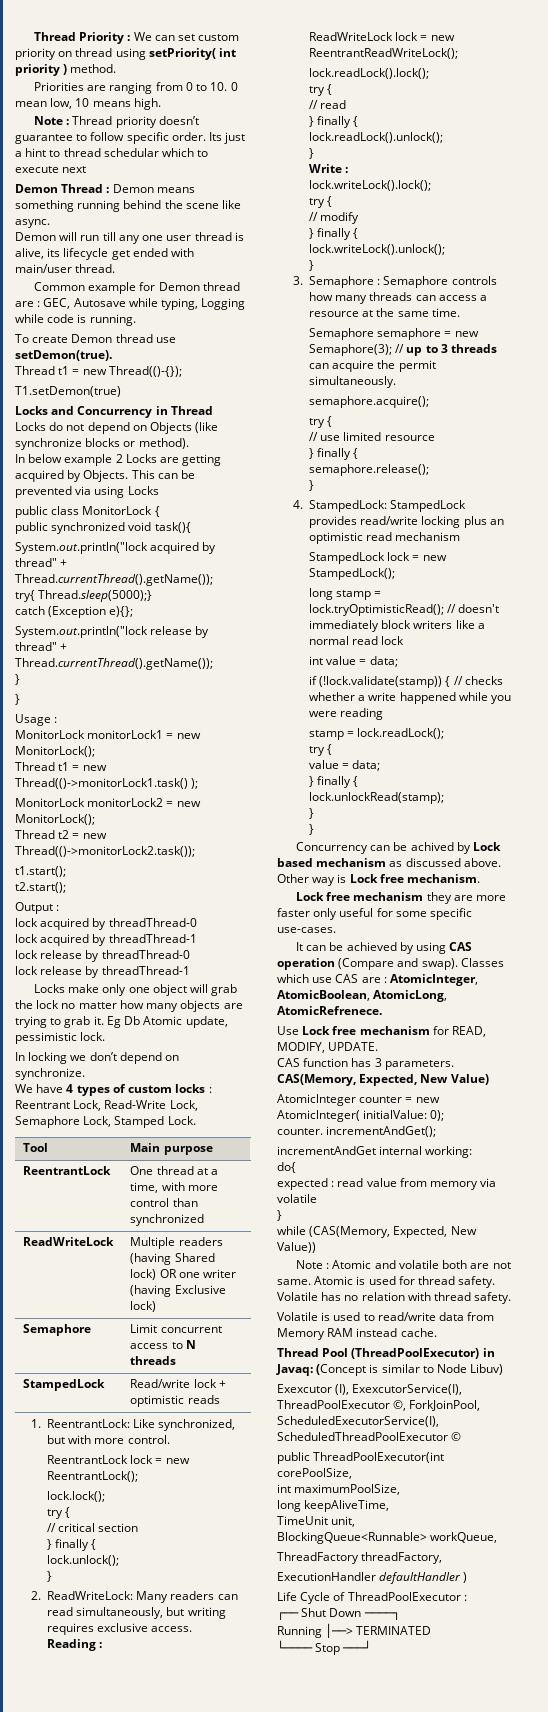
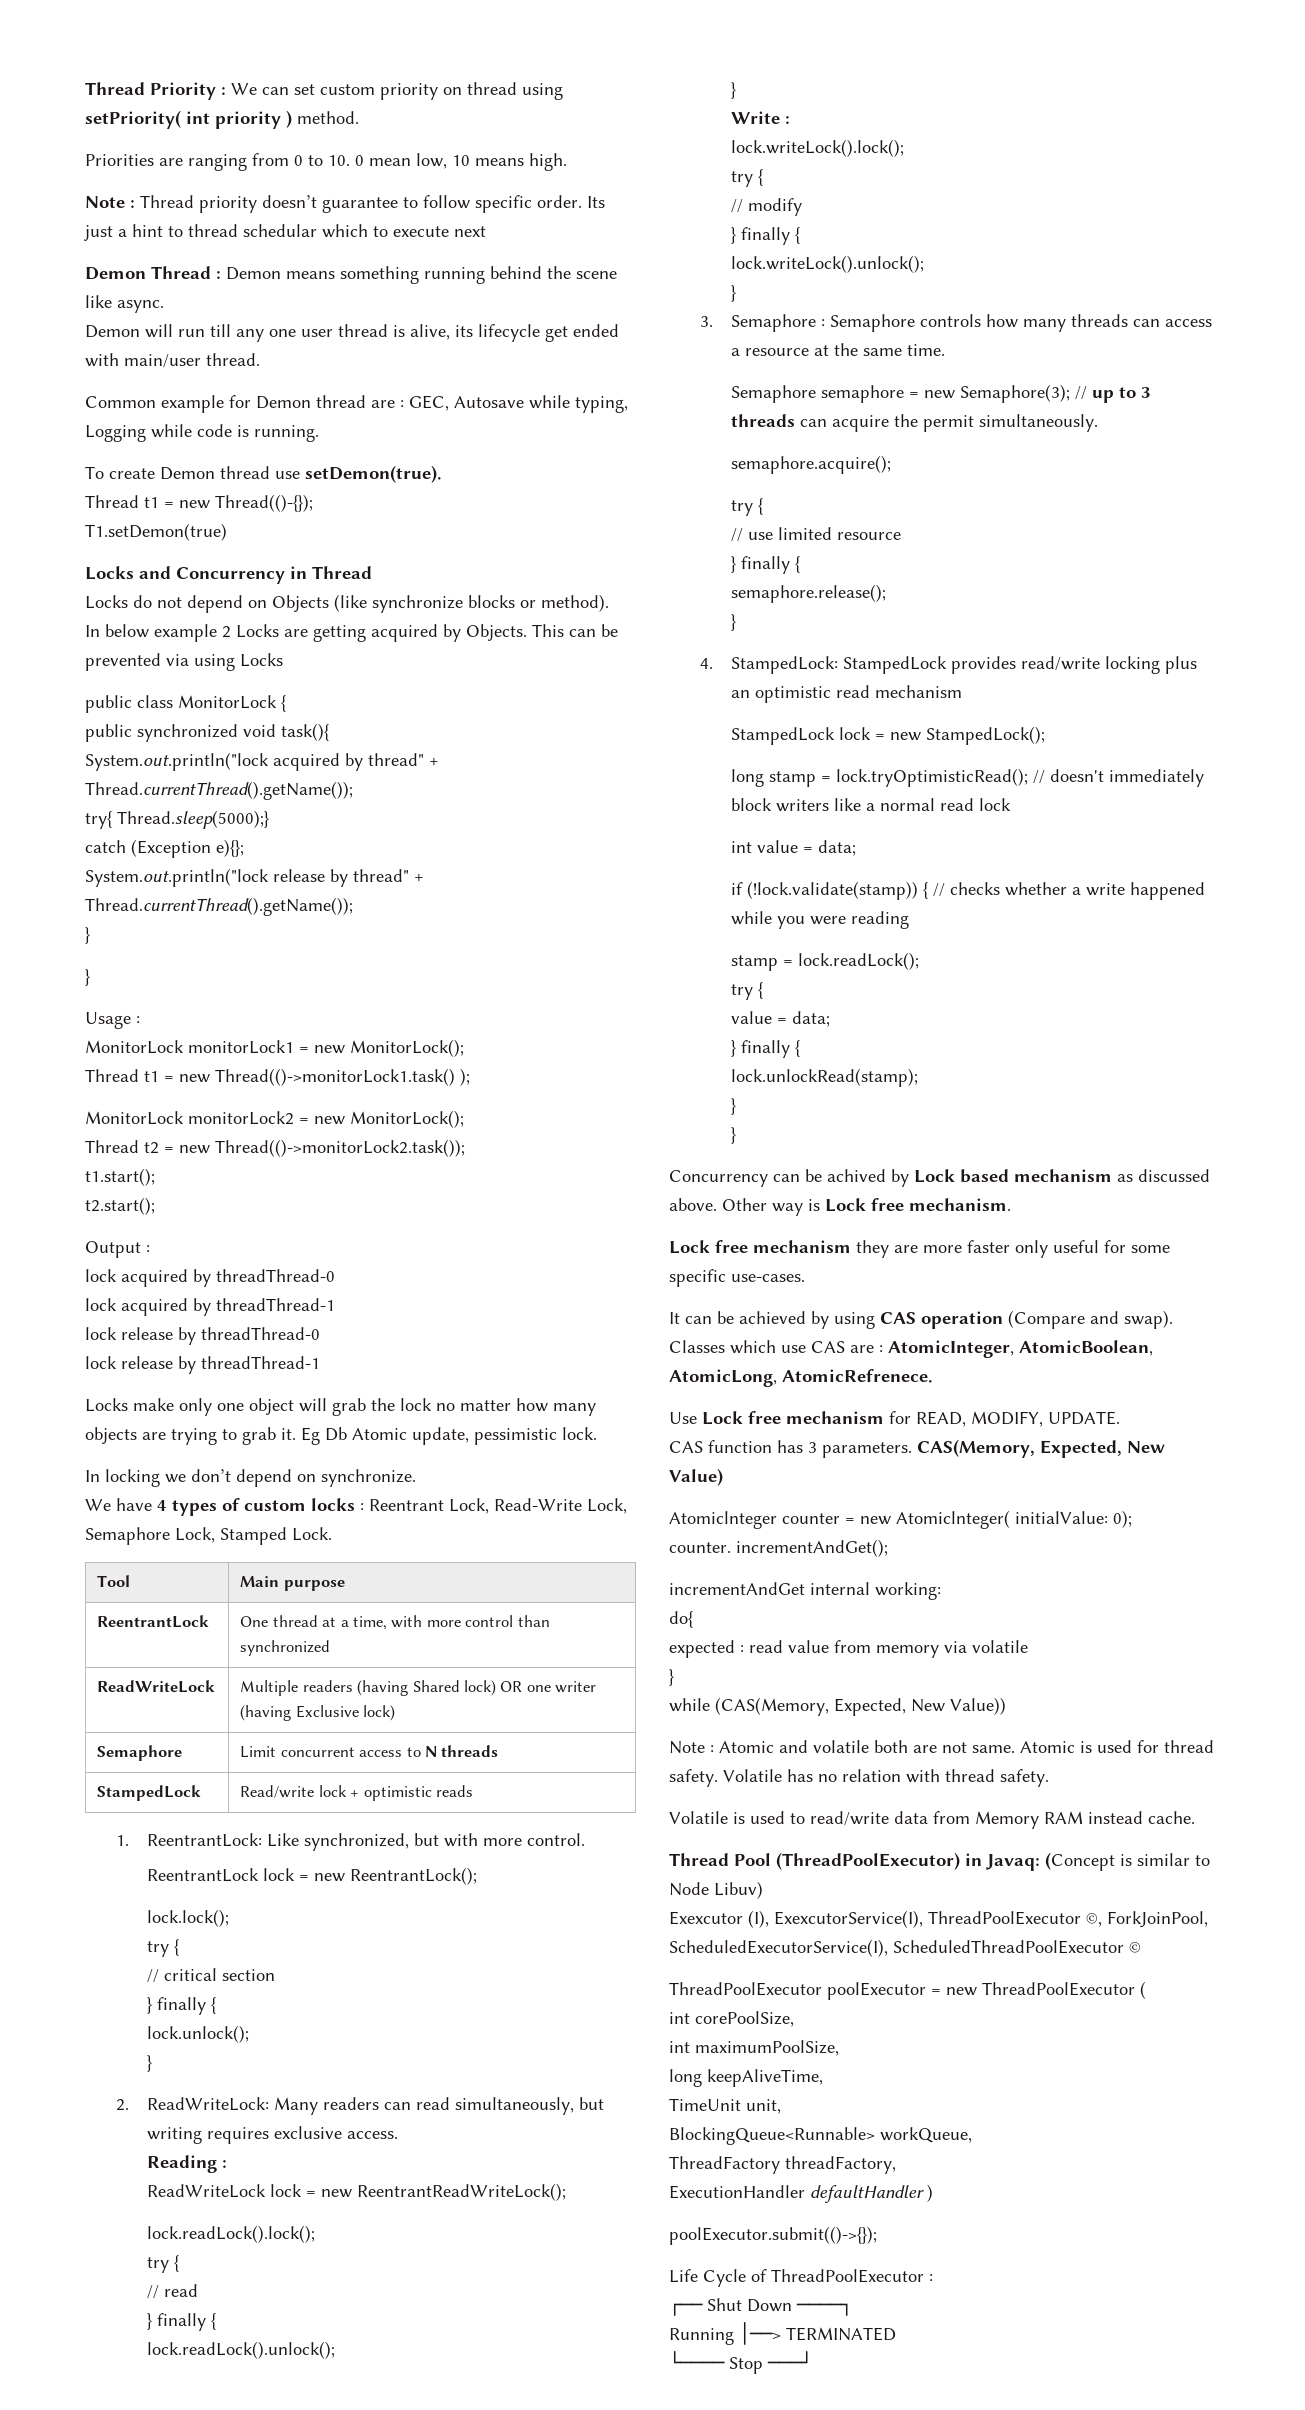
- public ThreadPoolExecutor(int corePoolSize,
+ ThreadPoolExecutor poolExecutor = new ThreadPoolExecutor (
+ int corePoolSize,
+ poolExecutor.submit(()->{});

